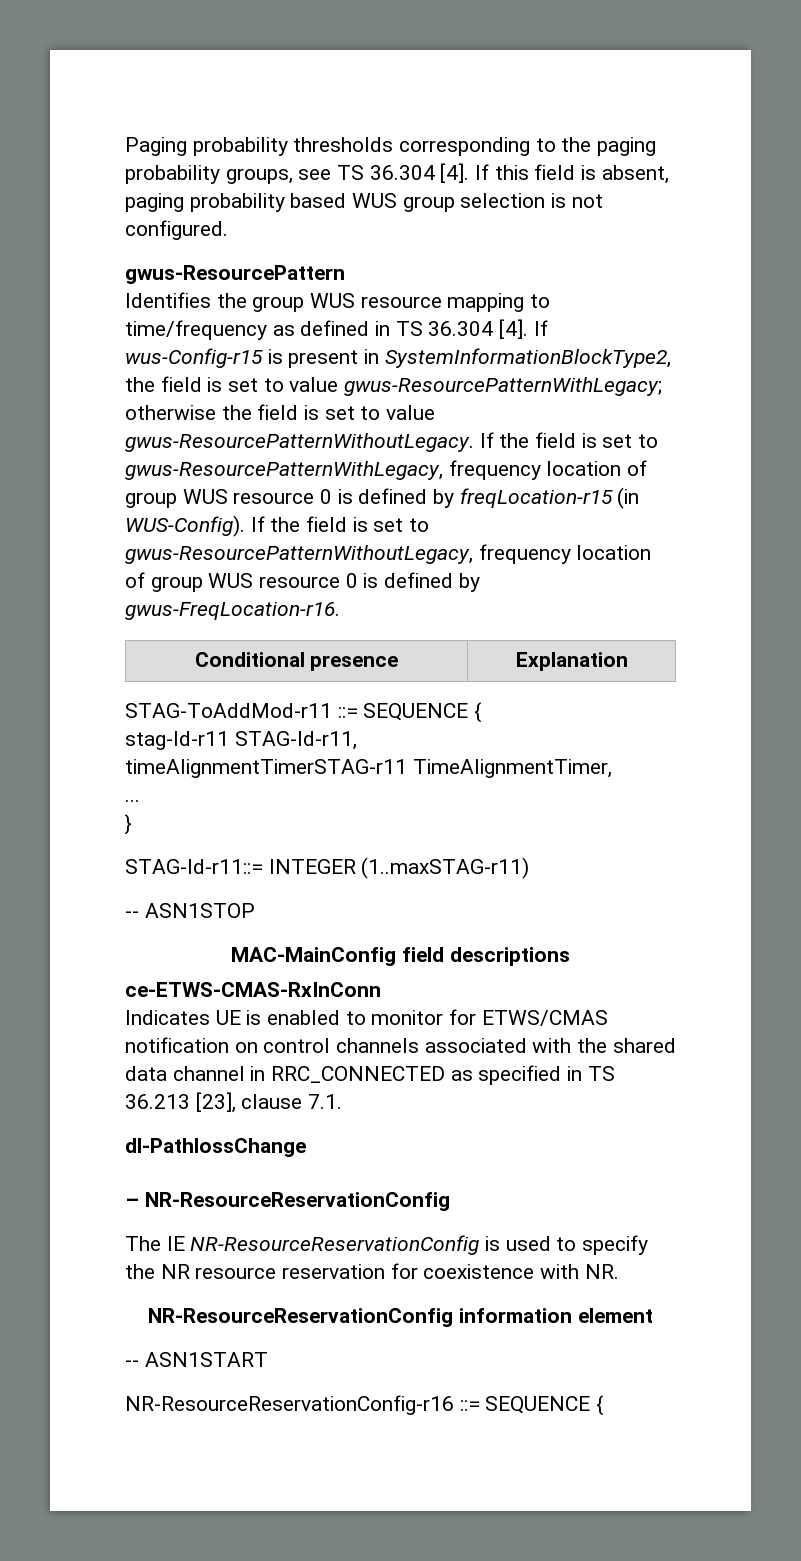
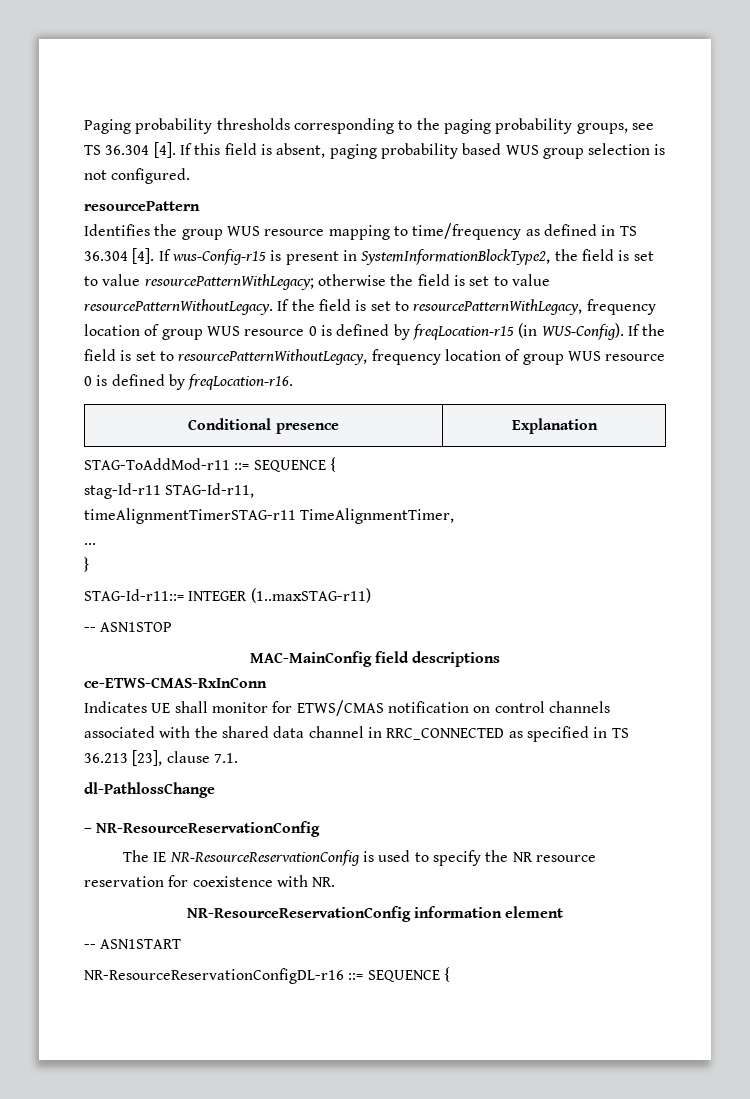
- gwus-ResourcePattern
+ resourcePattern
- If wus-Config-r15 is present in SystemInformationBlockType2, the field is set to value gwus-ResourcePatternWithLegacy; otherwise the field is set to value gwus-ResourcePatternWithoutLegacy. If the field is set to gwus-ResourcePatternWithLegacy, frequency location of group WUS resource 0 is defined by freqLocation-r15 (in WUS-Config).
+ If wus-Config-r15 is present in SystemInformationBlockType2, the field is set to value resourcePatternWithLegacy; otherwise the field is set to value resourcePatternWithoutLegacy. If the field is set to resourcePatternWithLegacy, frequency location of group WUS resource 0 is defined by freqLocation-r15 (in WUS-Config).
- If the field is set to gwus-ResourcePatternWithoutLegacy, frequency location of group WUS resource 0 is defined by gwus-FreqLocation-r16.
+ If the field is set to resourcePatternWithoutLegacy, frequency location of group WUS resource 0 is defined by freqLocation-r16.
- Indicates UE is enabled to monitor for ETWS/CMAS notification on control channels associated with the shared data channel in RRC_CONNECTED as specified in TS 36.213 [23], clause 7.1.
+ Indicates UE shall monitor for ETWS/CMAS notification on control channels associated with the shared data channel in RRC_CONNECTED as specified in TS 36.213 [23], clause 7.1.
- NR-ResourceReservationConfig-r16 ::= SEQUENCE {
+ NR-ResourceReservationConfigDL-r16 ::= SEQUENCE {

